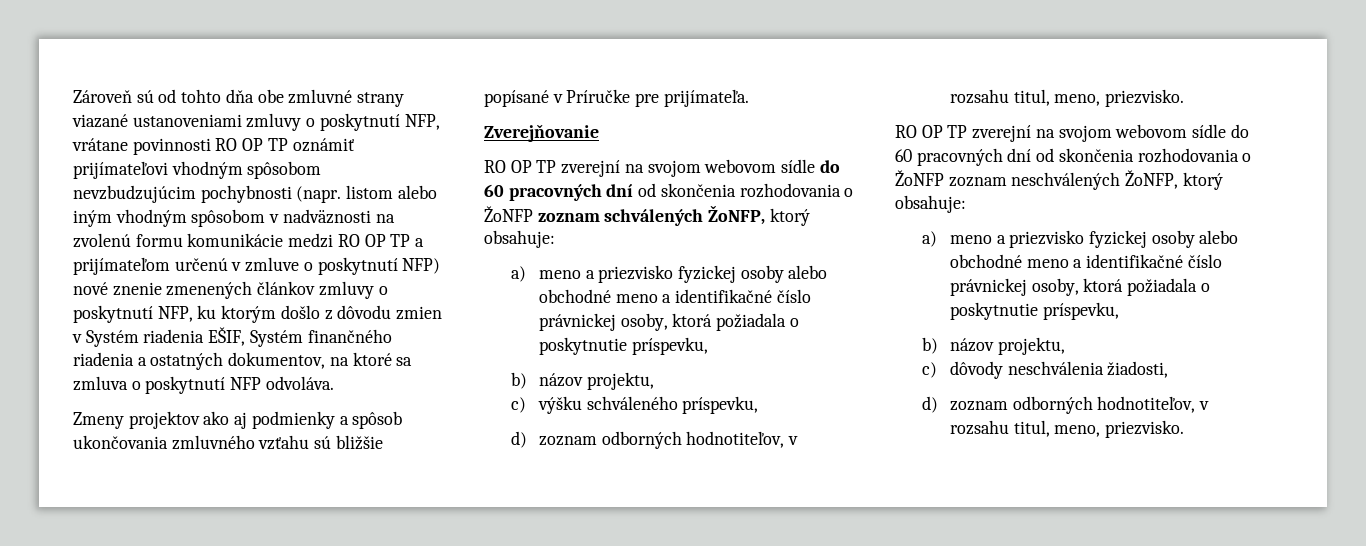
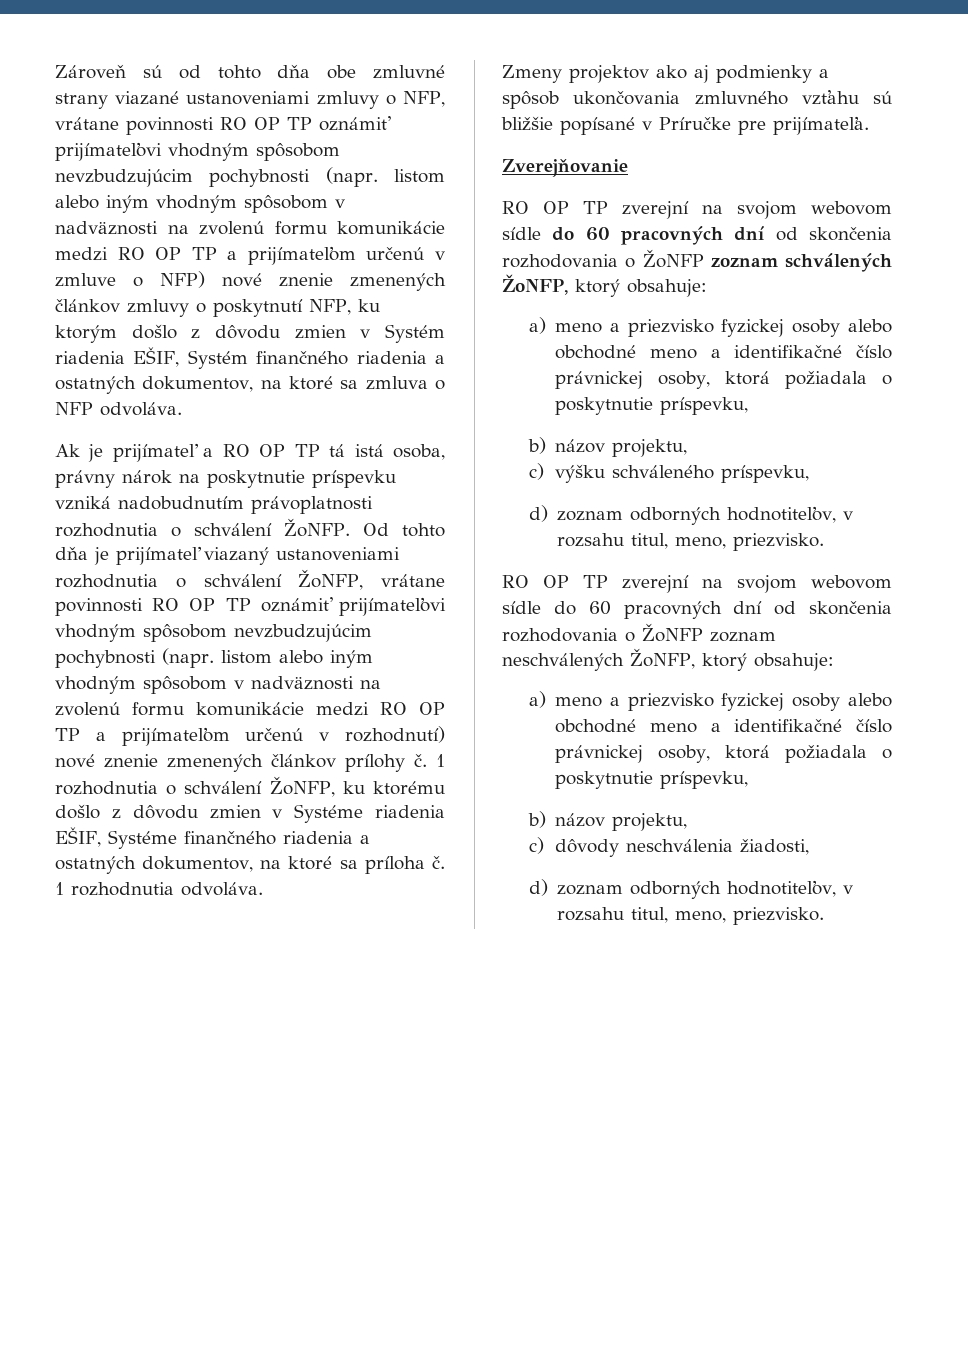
- Zároveň sú od tohto dňa obe zmluvné strany viazané ustanoveniami zmluvy o poskytnutí NFP, vrátane povinnosti RO OP TP oznámiť prijímateľovi vhodným spôsobom nevzbudzujúcim pochybnosti (napr. listom alebo iným vhodným spôsobom v nadväznosti na zvolenú formu komunikácie medzi RO OP TP a prijímateľom určenú v zmluve o poskytnutí NFP) nové znenie zmenených článkov zmluvy o poskytnutí NFP, ku ktorým došlo z dôvodu zmien v Systém riadenia EŠIF, Systém finančného riadenia a ostatných dokumentov, na ktoré sa zmluva o poskytnutí NFP odvoláva.
+ Zároveň sú od tohto dňa obe zmluvné strany viazané ustanoveniami zmluvy o NFP, vrátane povinnosti RO OP TP oznámiť prijímateľovi vhodným spôsobom nevzbudzujúcim pochybnosti (napr. listom alebo iným vhodným spôsobom v nadväznosti na zvolenú formu komunikácie medzi RO OP TP a prijímateľom určenú v zmluve o NFP) nové znenie zmenených článkov zmluvy o poskytnutí NFP, ku ktorým došlo z dôvodu zmien v Systém riadenia EŠIF, Systém finančného riadenia a ostatných dokumentov, na ktoré sa zmluva o NFP odvoláva.
+ Ak je prijímateľ a RO OP TP tá istá osoba, právny nárok na poskytnutie príspevku vzniká nadobudnutím právoplatnosti rozhodnutia o schválení ŽoNFP. Od tohto dňa je prijímateľ viazaný ustanoveniami rozhodnutia o schválení ŽoNFP, vrátane povinnosti RO OP TP oznámiť prijímateľovi vhodným spôsobom nevzbudzujúcim pochybnosti (napr. listom alebo iným vhodným spôsobom v nadväznosti na zvolenú formu komunikácie medzi RO OP TP a prijímateľom určenú v rozhodnutí) nové znenie zmenených článkov prílohy č. 1 rozhodnutia o schválení ŽoNFP, ku ktorému došlo z dôvodu zmien v Systéme riadenia EŠIF, Systéme finančného riadenia a ostatných dokumentov, na ktoré sa príloha č. 1 rozhodnutia odvoláva.

